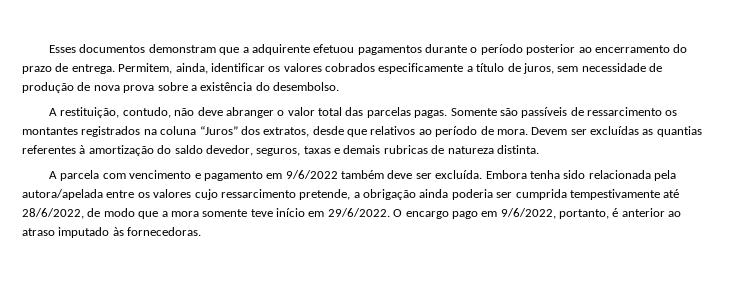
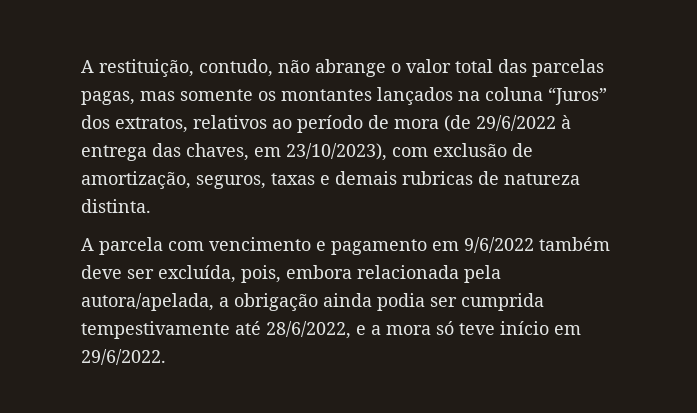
- Esses documentos demonstram que a adquirente efetuou pagamentos durante o período posterior ao encerramento do prazo de entrega. Permitem, ainda, identificar os valores cobrados especificamente a título de juros, sem necessidade de produção de nova prova sobre a existência do desembolso.
- A restituição, contudo, não deve abranger o valor total das parcelas pagas. Somente são passíveis de ressarcimento os montantes registrados na coluna “Juros” dos extratos, desde que relativos ao período de mora. Devem ser excluídas as quantias referentes à amortização do saldo devedor, seguros, taxas e demais rubricas de natureza distinta.
+ A restituição, contudo, não abrange o valor total das parcelas pagas, mas somente os montantes lançados na coluna “Juros” dos extratos, relativos ao período de mora (de 29/6/2022 à entrega das chaves, em 23/10/2023), com exclusão de amortização, seguros, taxas e demais rubricas de natureza distinta.
- A parcela com vencimento e pagamento em 9/6/2022 também deve ser excluída. Embora tenha sido relacionada pela autora/apelada entre os valores cujo ressarcimento pretende, a obrigação ainda poderia ser cumprida tempestivamente até 28/6/2022, de modo que a mora somente teve início em 29/6/2022. O encargo pago em 9/6/2022, portanto, é anterior ao atraso imputado às fornecedoras.
+ A parcela com vencimento e pagamento em 9/6/2022 também deve ser excluída, pois, embora relacionada pela autora/apelada, a obrigação ainda podia ser cumprida tempestivamente até 28/6/2022, e a mora só teve início em 29/6/2022.

